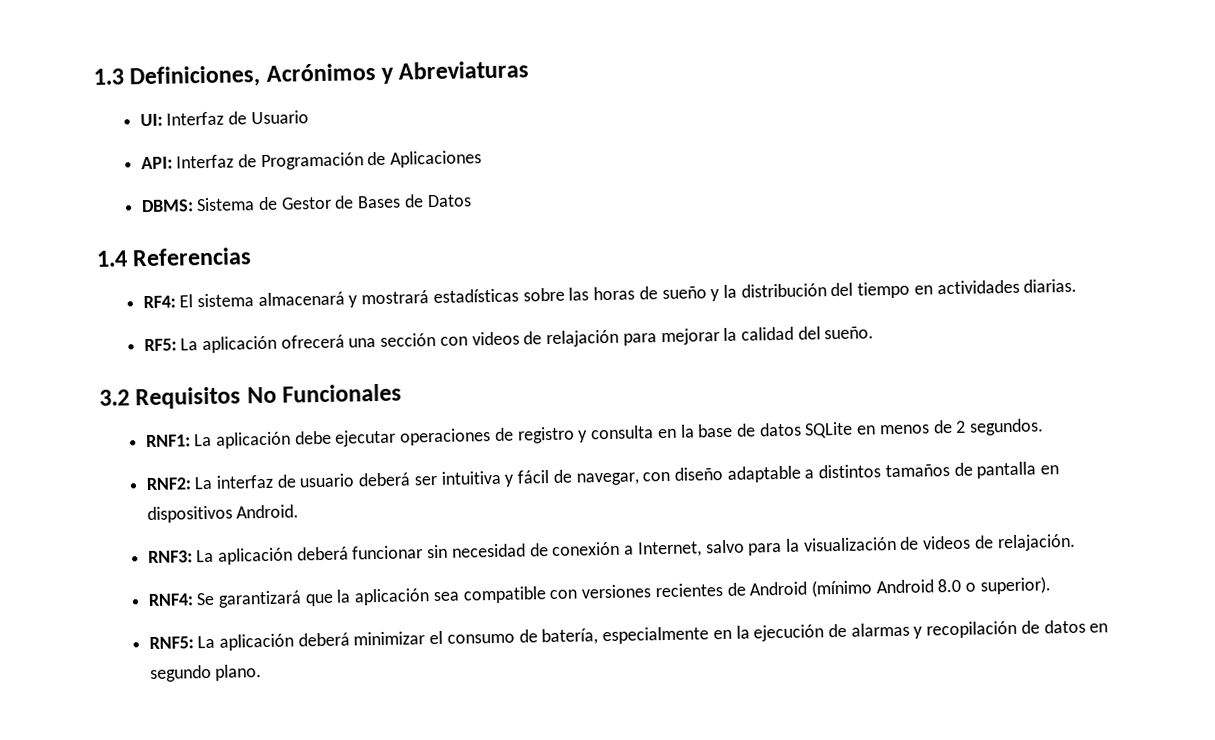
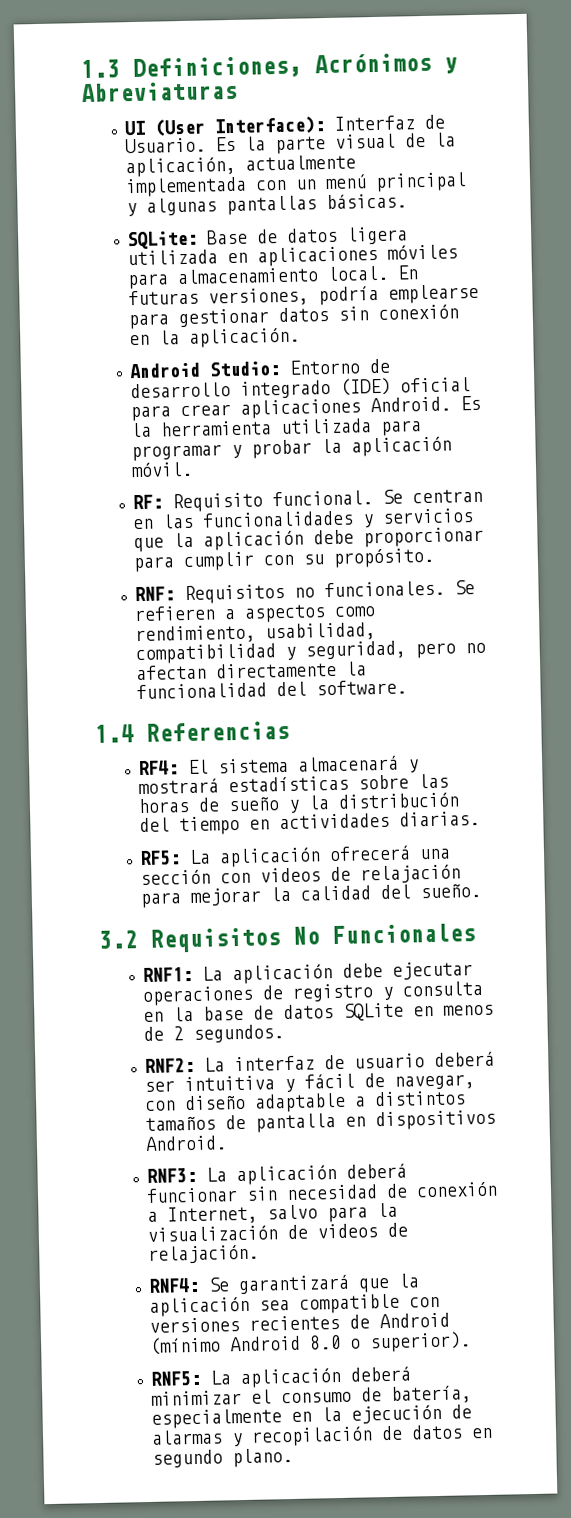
- UI: Interfaz de Usuario
- API: Interfaz de Programación de Aplicaciones
- DBMS: Sistema de Gestor de Bases de Datos
+ UI (User Interface): Interfaz de Usuario. Es la parte visual de la aplicación, actualmente implementada con un menú principal y algunas pantallas básicas.
+ SQLite: Base de datos ligera utilizada en aplicaciones móviles para almacenamiento local. En futuras versiones, podría emplearse para gestionar datos sin conexión en la aplicación.
+ Android Studio: Entorno de desarrollo integrado (IDE) oficial para crear aplicaciones Android. Es la herramienta utilizada para programar y probar la aplicación móvil.
+ RF: Requisito funcional. Se centran en las funcionalidades y servicios que la aplicación debe proporcionar para cumplir con su propósito.
+ RNF: Requisitos no funcionales. Se refieren a aspectos como rendimiento, usabilidad, compatibilidad y seguridad, pero no afectan directamente la funcionalidad del software.

